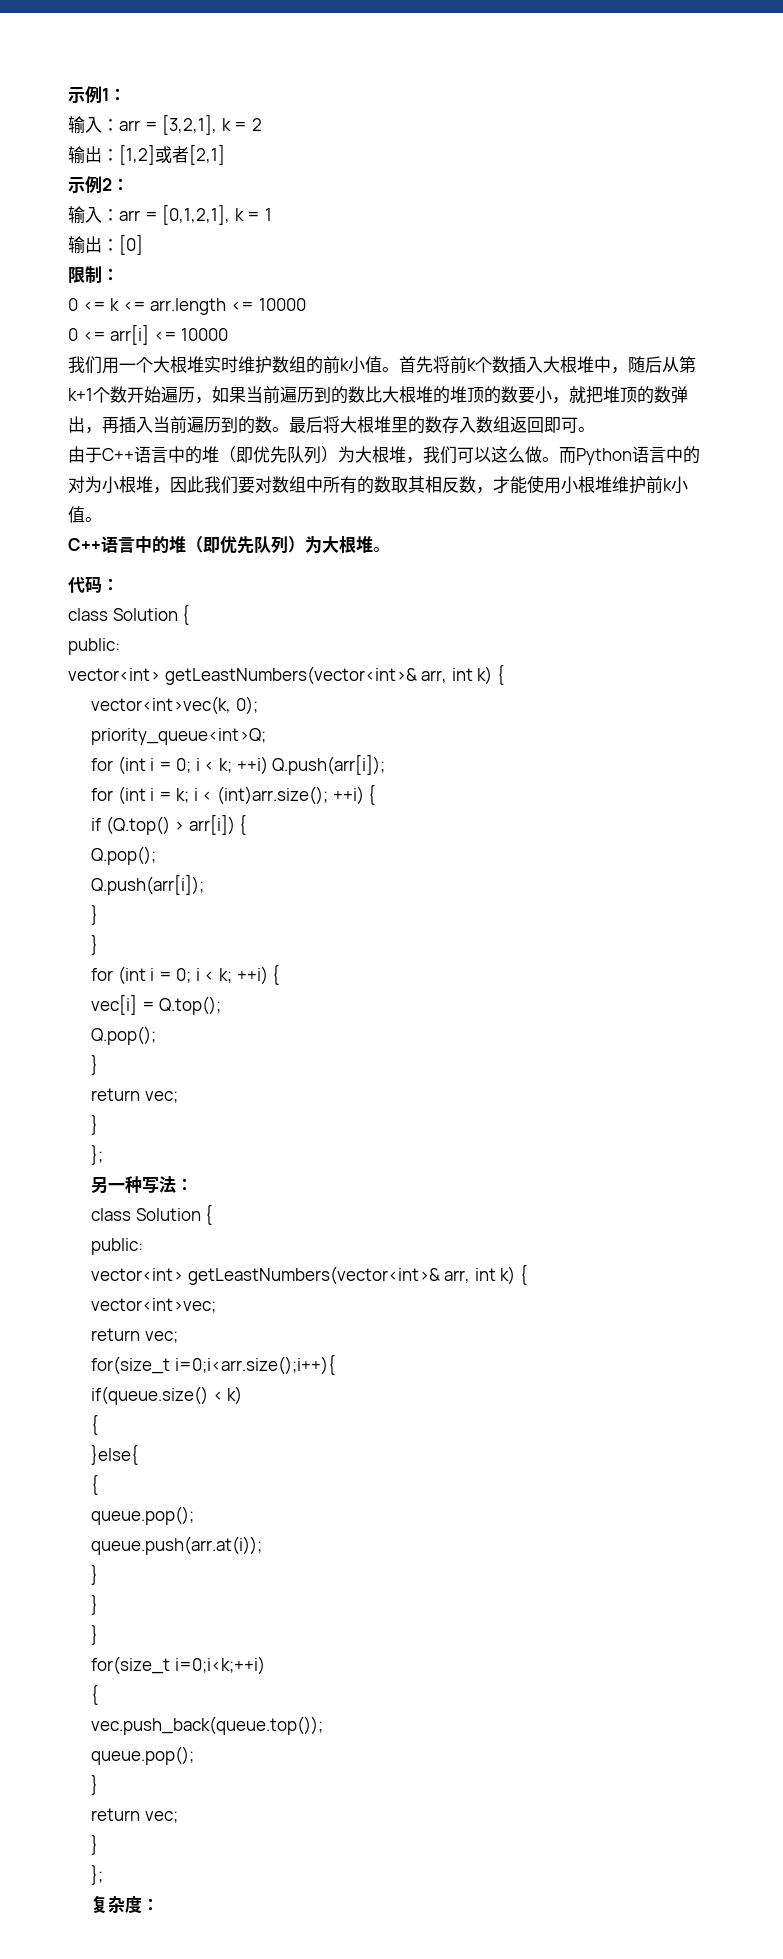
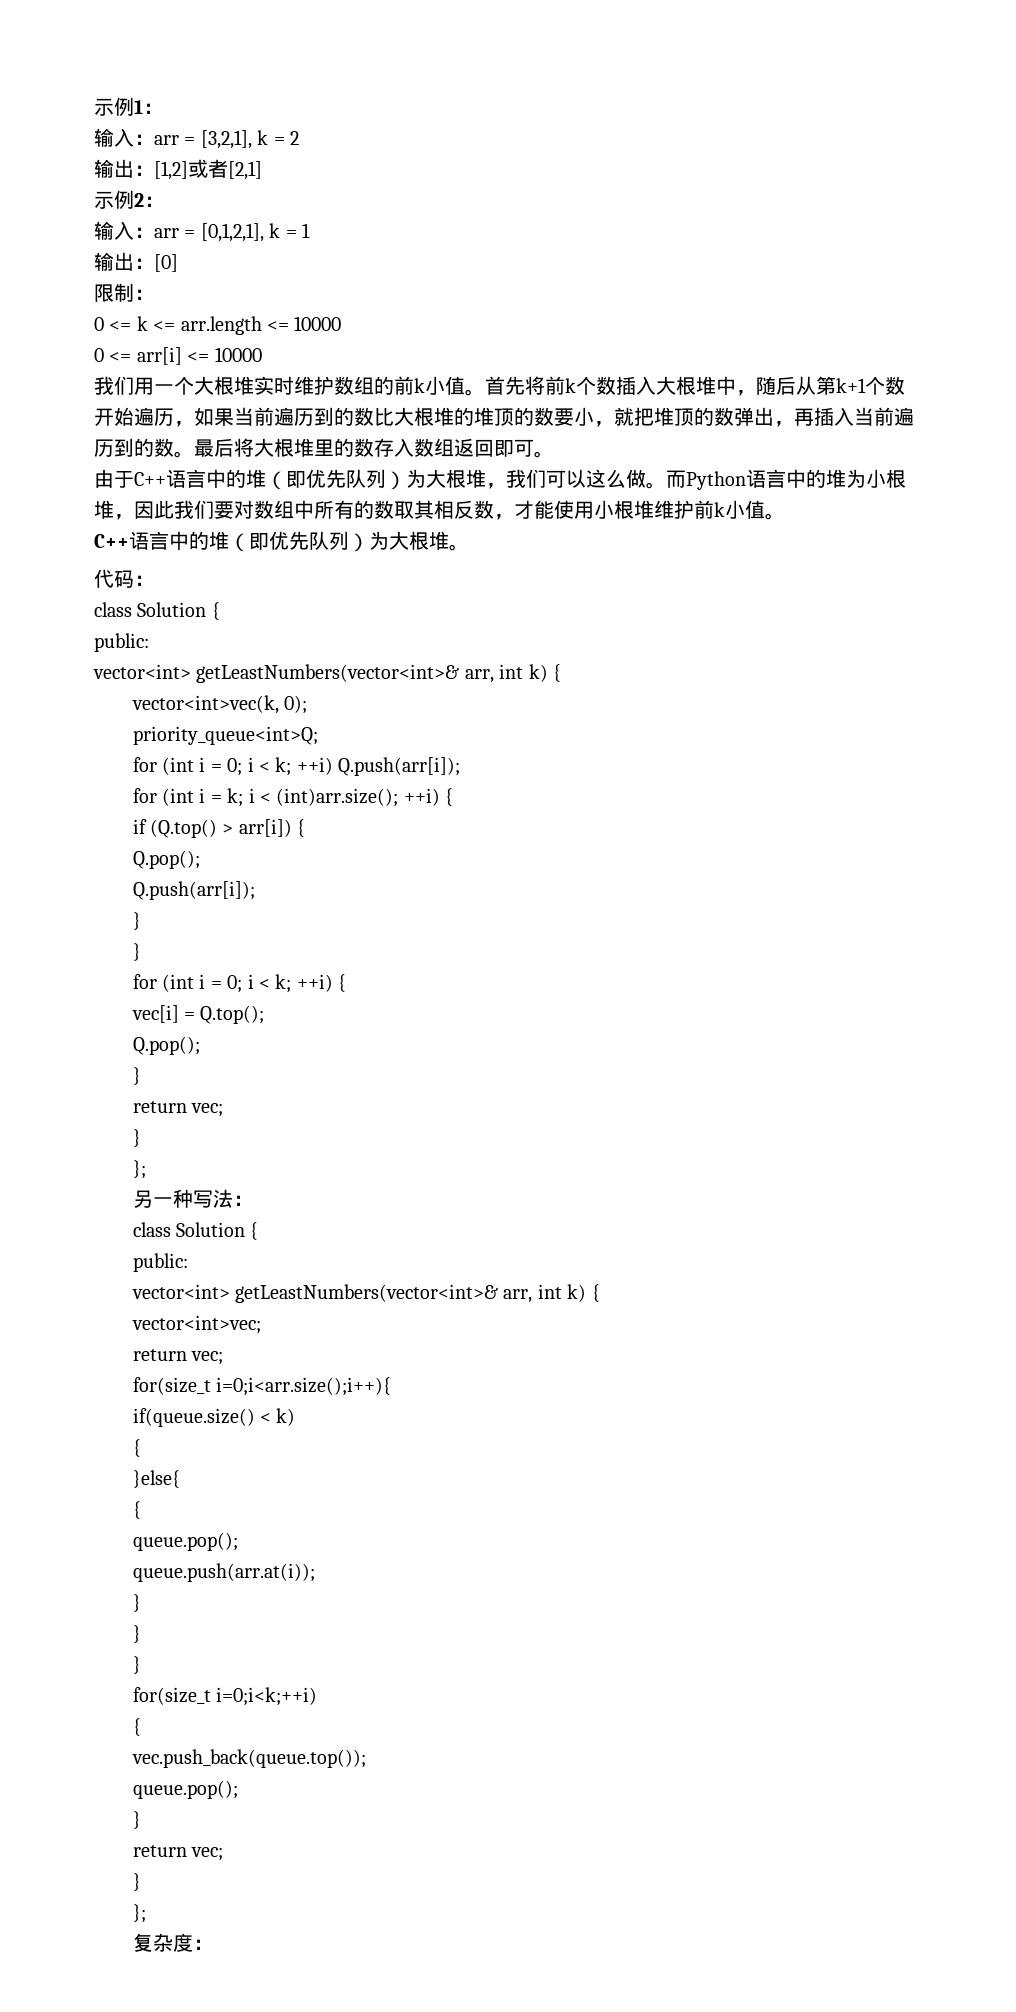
- 而Python语言中的对为小根堆，因此我们要对数组中所有的数取其相反数，才能使用小根堆维护前k小值。
+ 而Python语言中的堆为小根堆，因此我们要对数组中所有的数取其相反数，才能使用小根堆维护前k小值。

